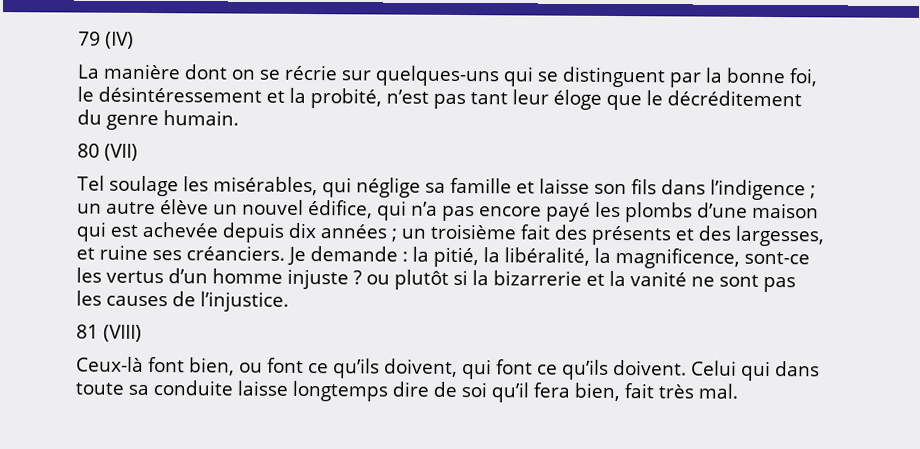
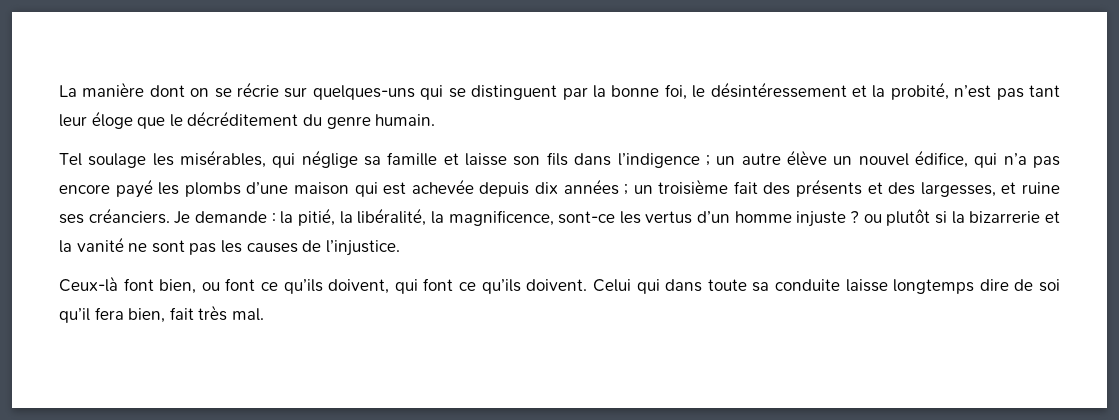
- 79 (IV)
- 80 (VII)
- 81 (VIII)

